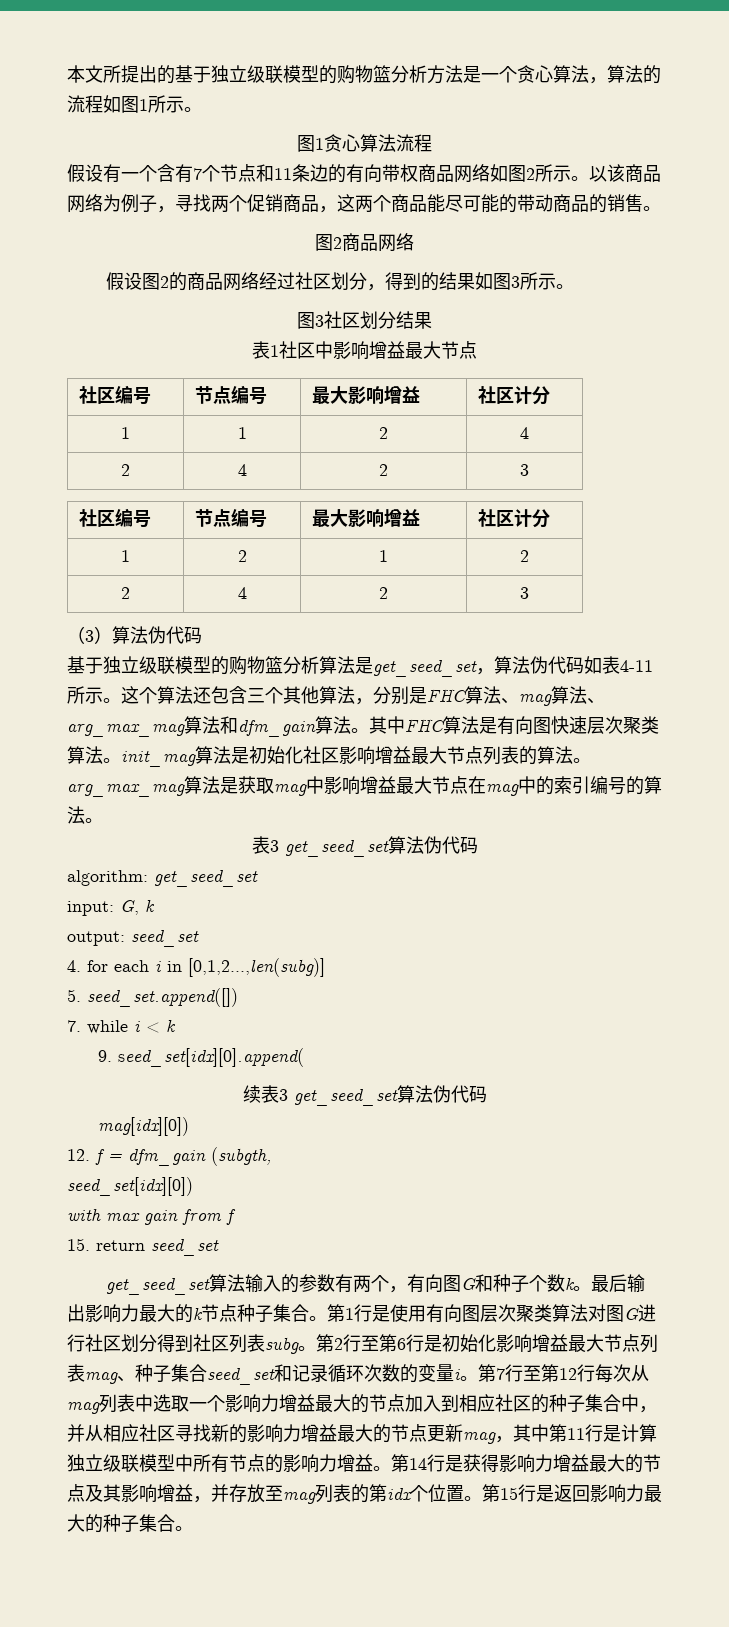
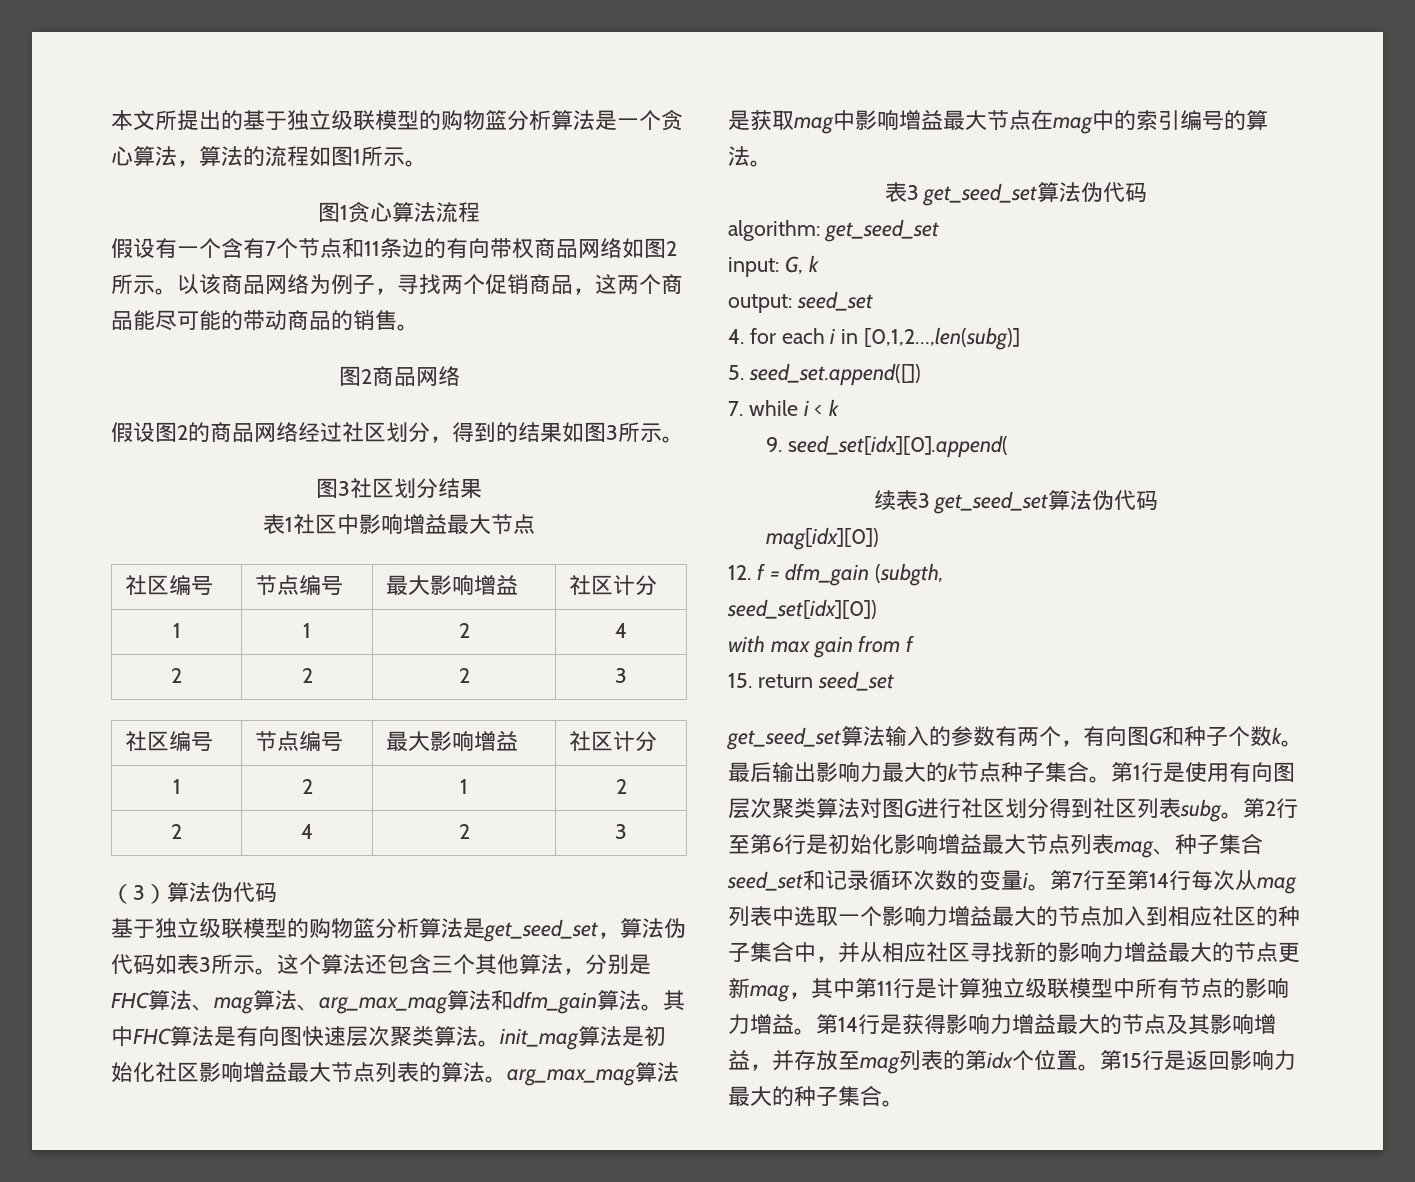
- 本文所提出的基于独立级联模型的购物篮分析方法是一个贪心算法，算法的流程如图1所示。
+ 本文所提出的基于独立级联模型的购物篮分析算法是一个贪心算法，算法的流程如图1所示。
  1 | 1 | 2 | 4
- 2 | 4 | 2 | 3
+ 2 | 2 | 2 | 3
- 基于独立级联模型的购物篮分析算法是get_seed_set，算法伪代码如表4-11所示。
+ 基于独立级联模型的购物篮分析算法是get_seed_set，算法伪代码如表3所示。
- 第7行至第12行每次从mag列表中选取一个影响力增益最大的节点加入到相应社区的种子集合中，并从相应社区寻找新的影响力增益最大的节点更新mag，其中第11行是计算独立级联模型中所有节点的影响力增益。
+ 第7行至第14行每次从mag列表中选取一个影响力增益最大的节点加入到相应社区的种子集合中，并从相应社区寻找新的影响力增益最大的节点更新mag，其中第11行是计算独立级联模型中所有节点的影响力增益。

